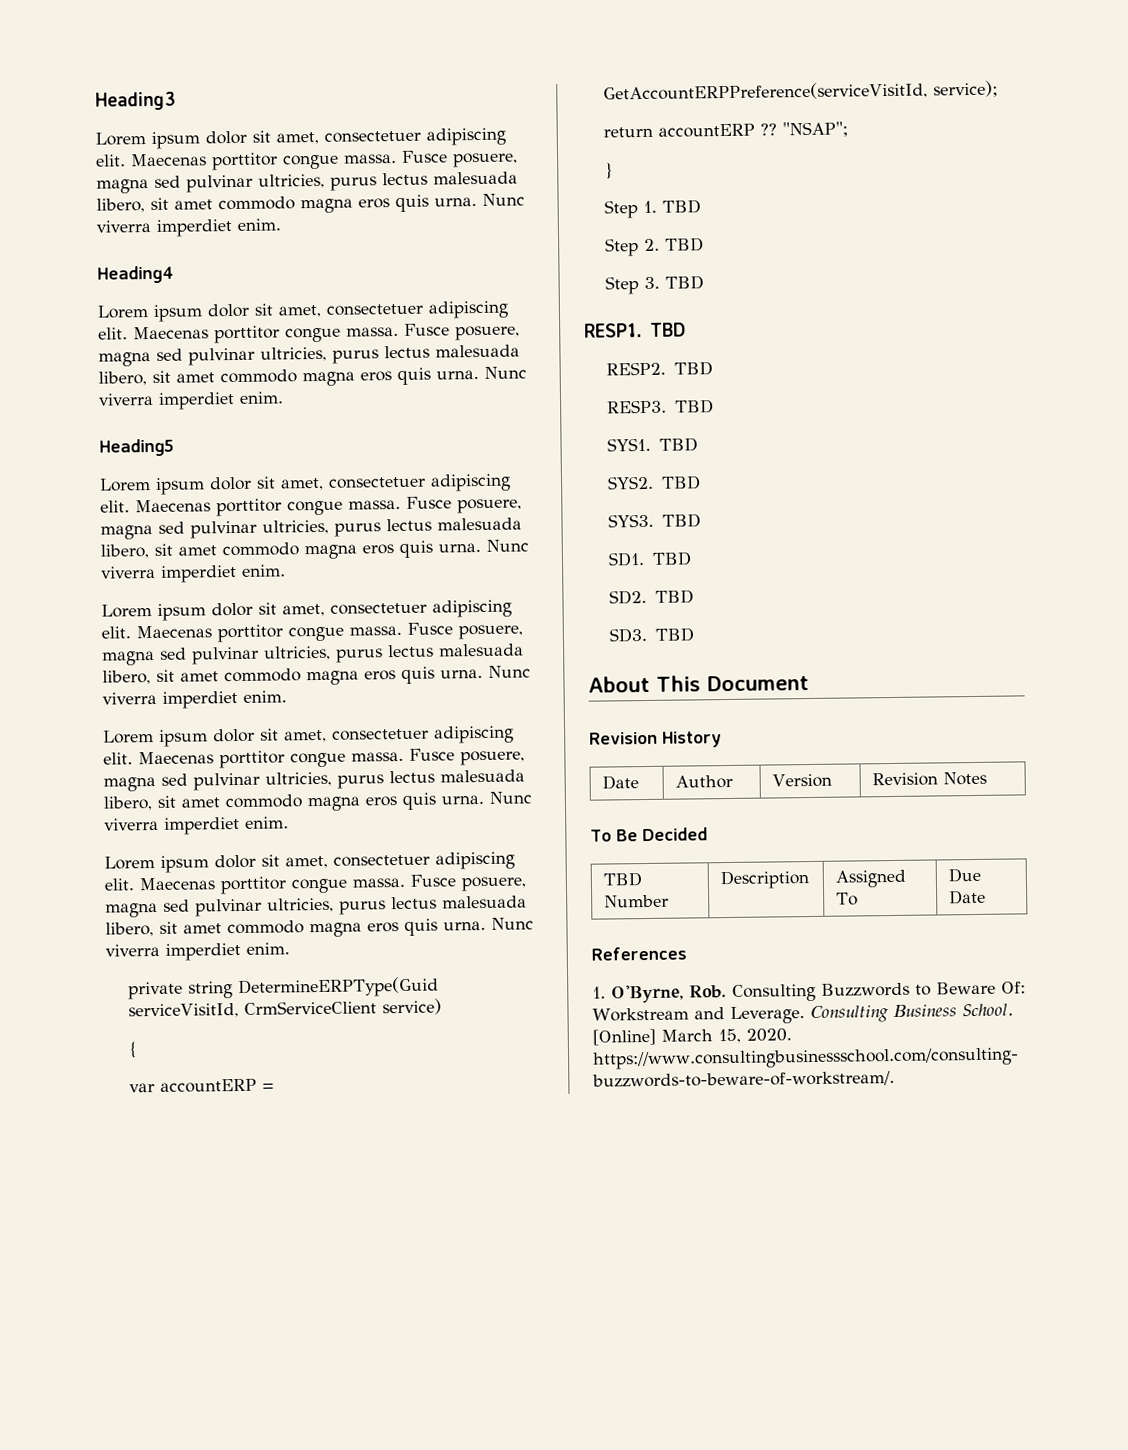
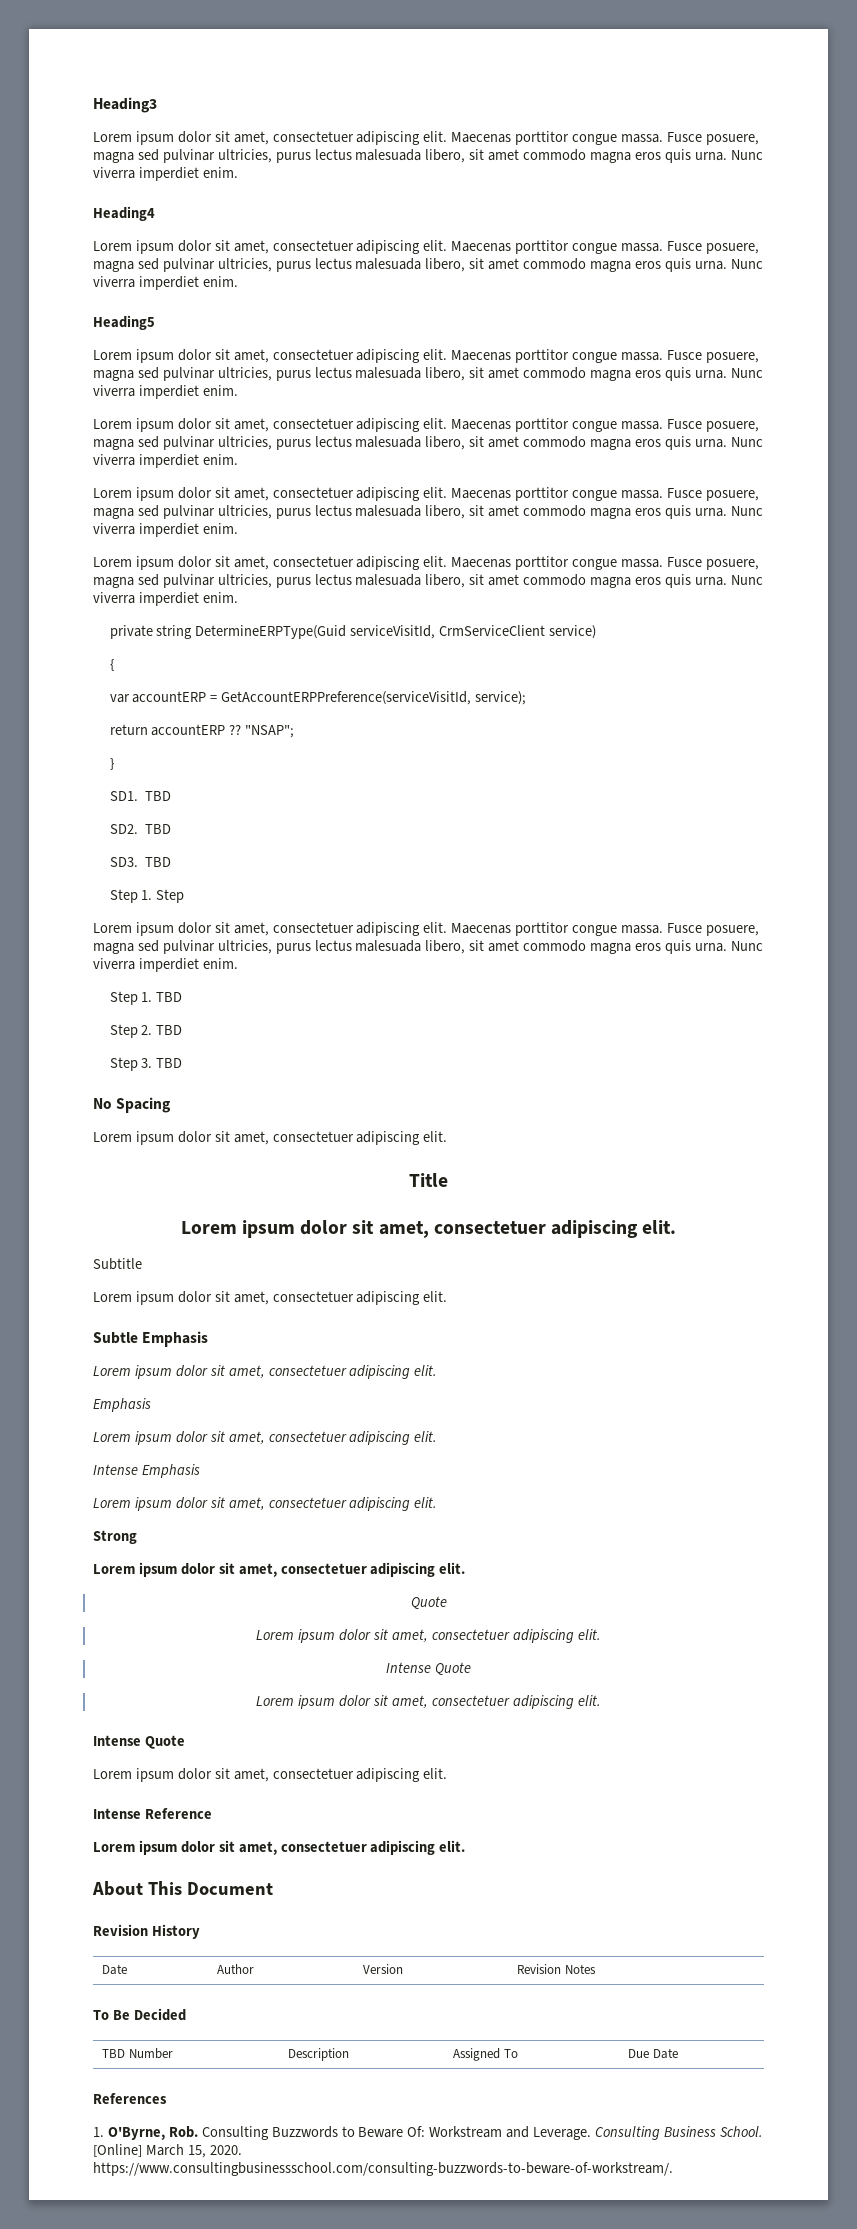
+ SD1. TBD
+ SD2. TBD
+ SD3. TBD
+ Step 1. Step
+ Lorem ipsum dolor sit amet, consectetuer adipiscing elit. Maecenas porttitor congue massa. Fusce posuere, magna sed pulvinar ultricies, purus lectus malesuada libero, sit amet commodo magna eros quis urna. Nunc viverra imperdiet enim.
- RESP1. TBD
- RESP2. TBD
- RESP3. TBD
- SYS1. TBD
- SYS2. TBD
- SYS3. TBD
- SD1. TBD
- SD2. TBD
- SD3. TBD
+ No Spacing
+ Lorem ipsum dolor sit amet, consectetuer adipiscing elit.
+ Title
+ Lorem ipsum dolor sit amet, consectetuer adipiscing elit.
+ Subtitle
+ Lorem ipsum dolor sit amet, consectetuer adipiscing elit.
+ Subtle Emphasis
+ Lorem ipsum dolor sit amet, consectetuer adipiscing elit.
+ Emphasis
+ Lorem ipsum dolor sit amet, consectetuer adipiscing elit.
+ Intense Emphasis
+ Lorem ipsum dolor sit amet, consectetuer adipiscing elit.
+ Strong
+ Lorem ipsum dolor sit amet, consectetuer adipiscing elit.
+ Quote
+ Lorem ipsum dolor sit amet, consectetuer adipiscing elit.
+ Intense Quote
+ Lorem ipsum dolor sit amet, consectetuer adipiscing elit.
+ Intense Quote
+ Lorem ipsum dolor sit amet, consectetuer adipiscing elit.
+ Intense Reference
+ Lorem ipsum dolor sit amet, consectetuer adipiscing elit.

